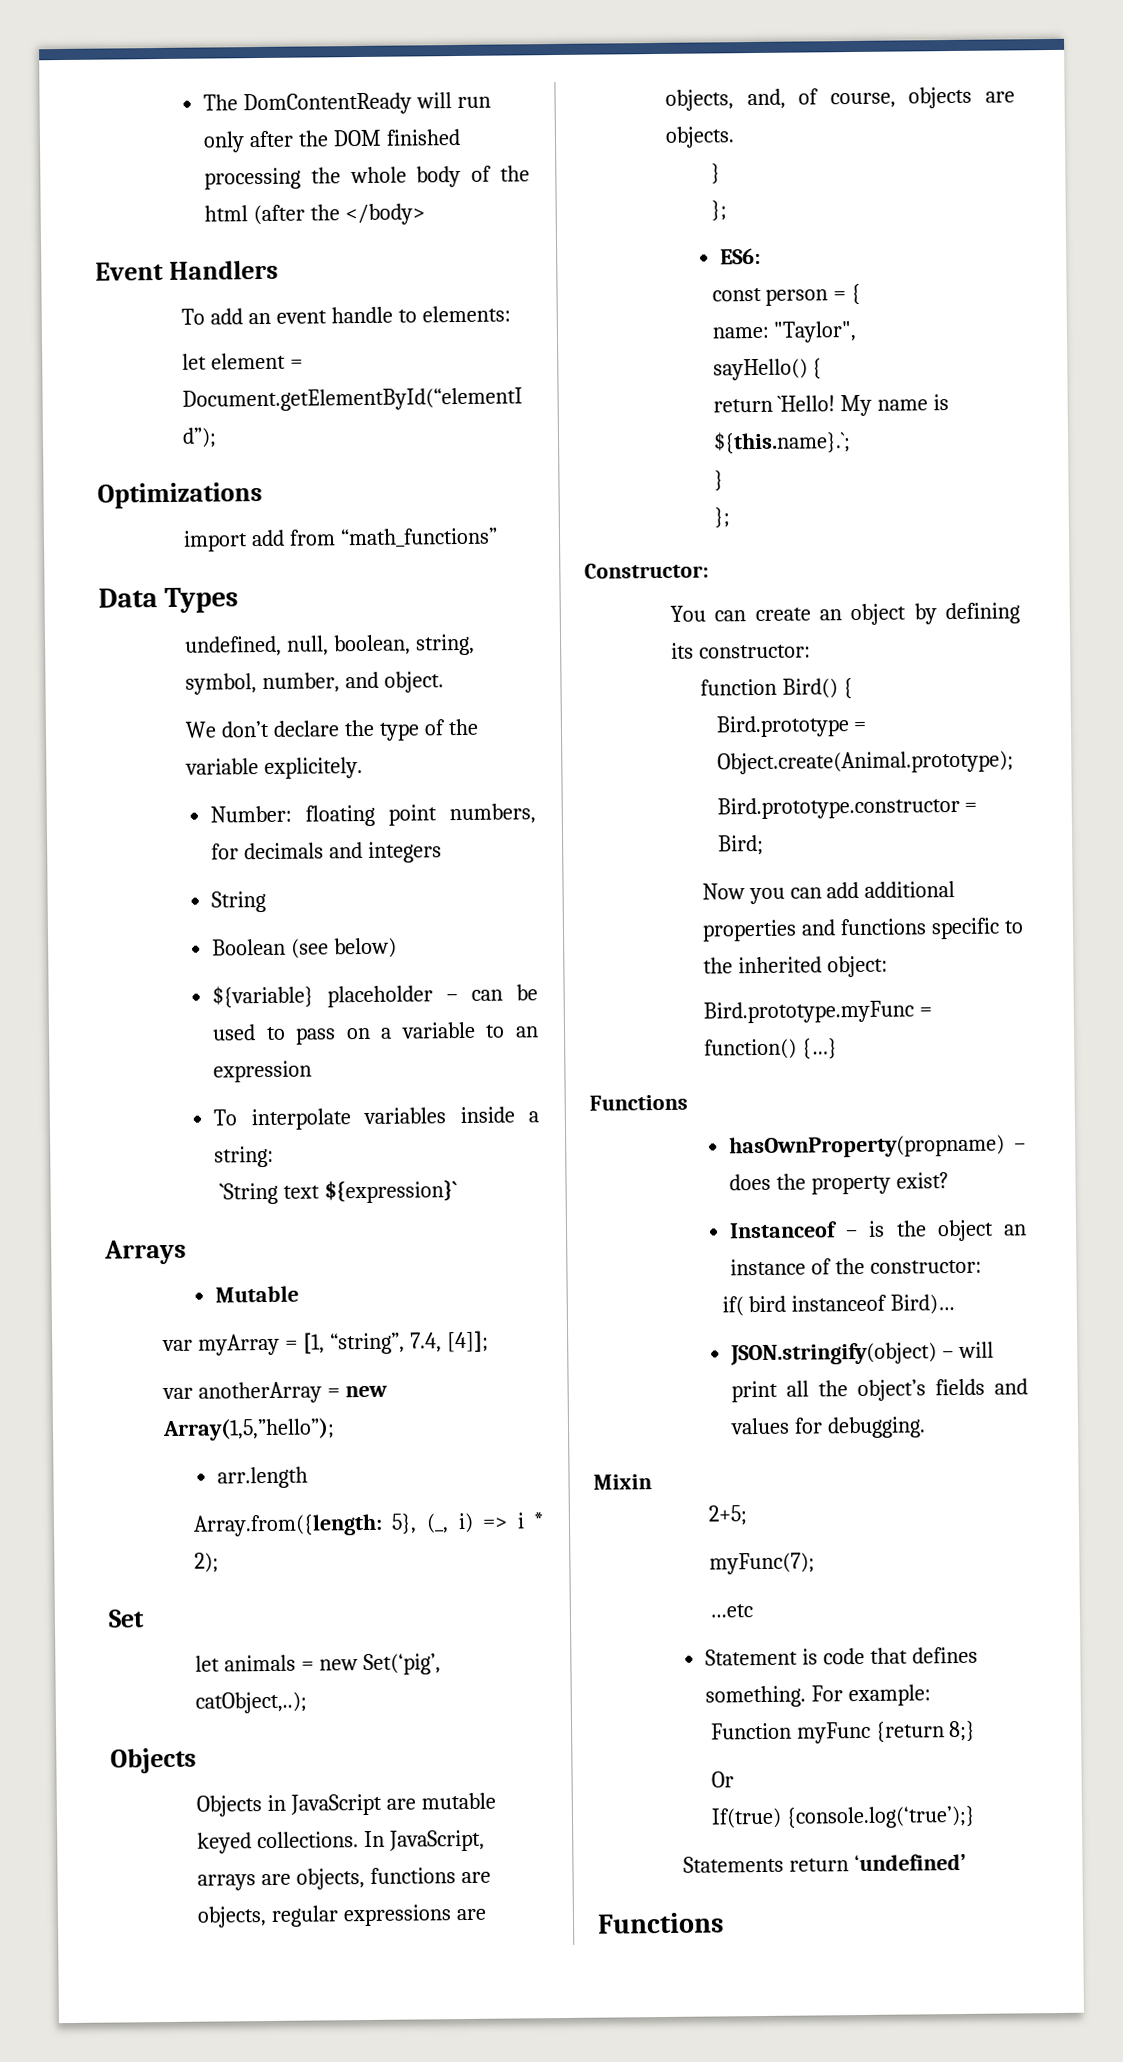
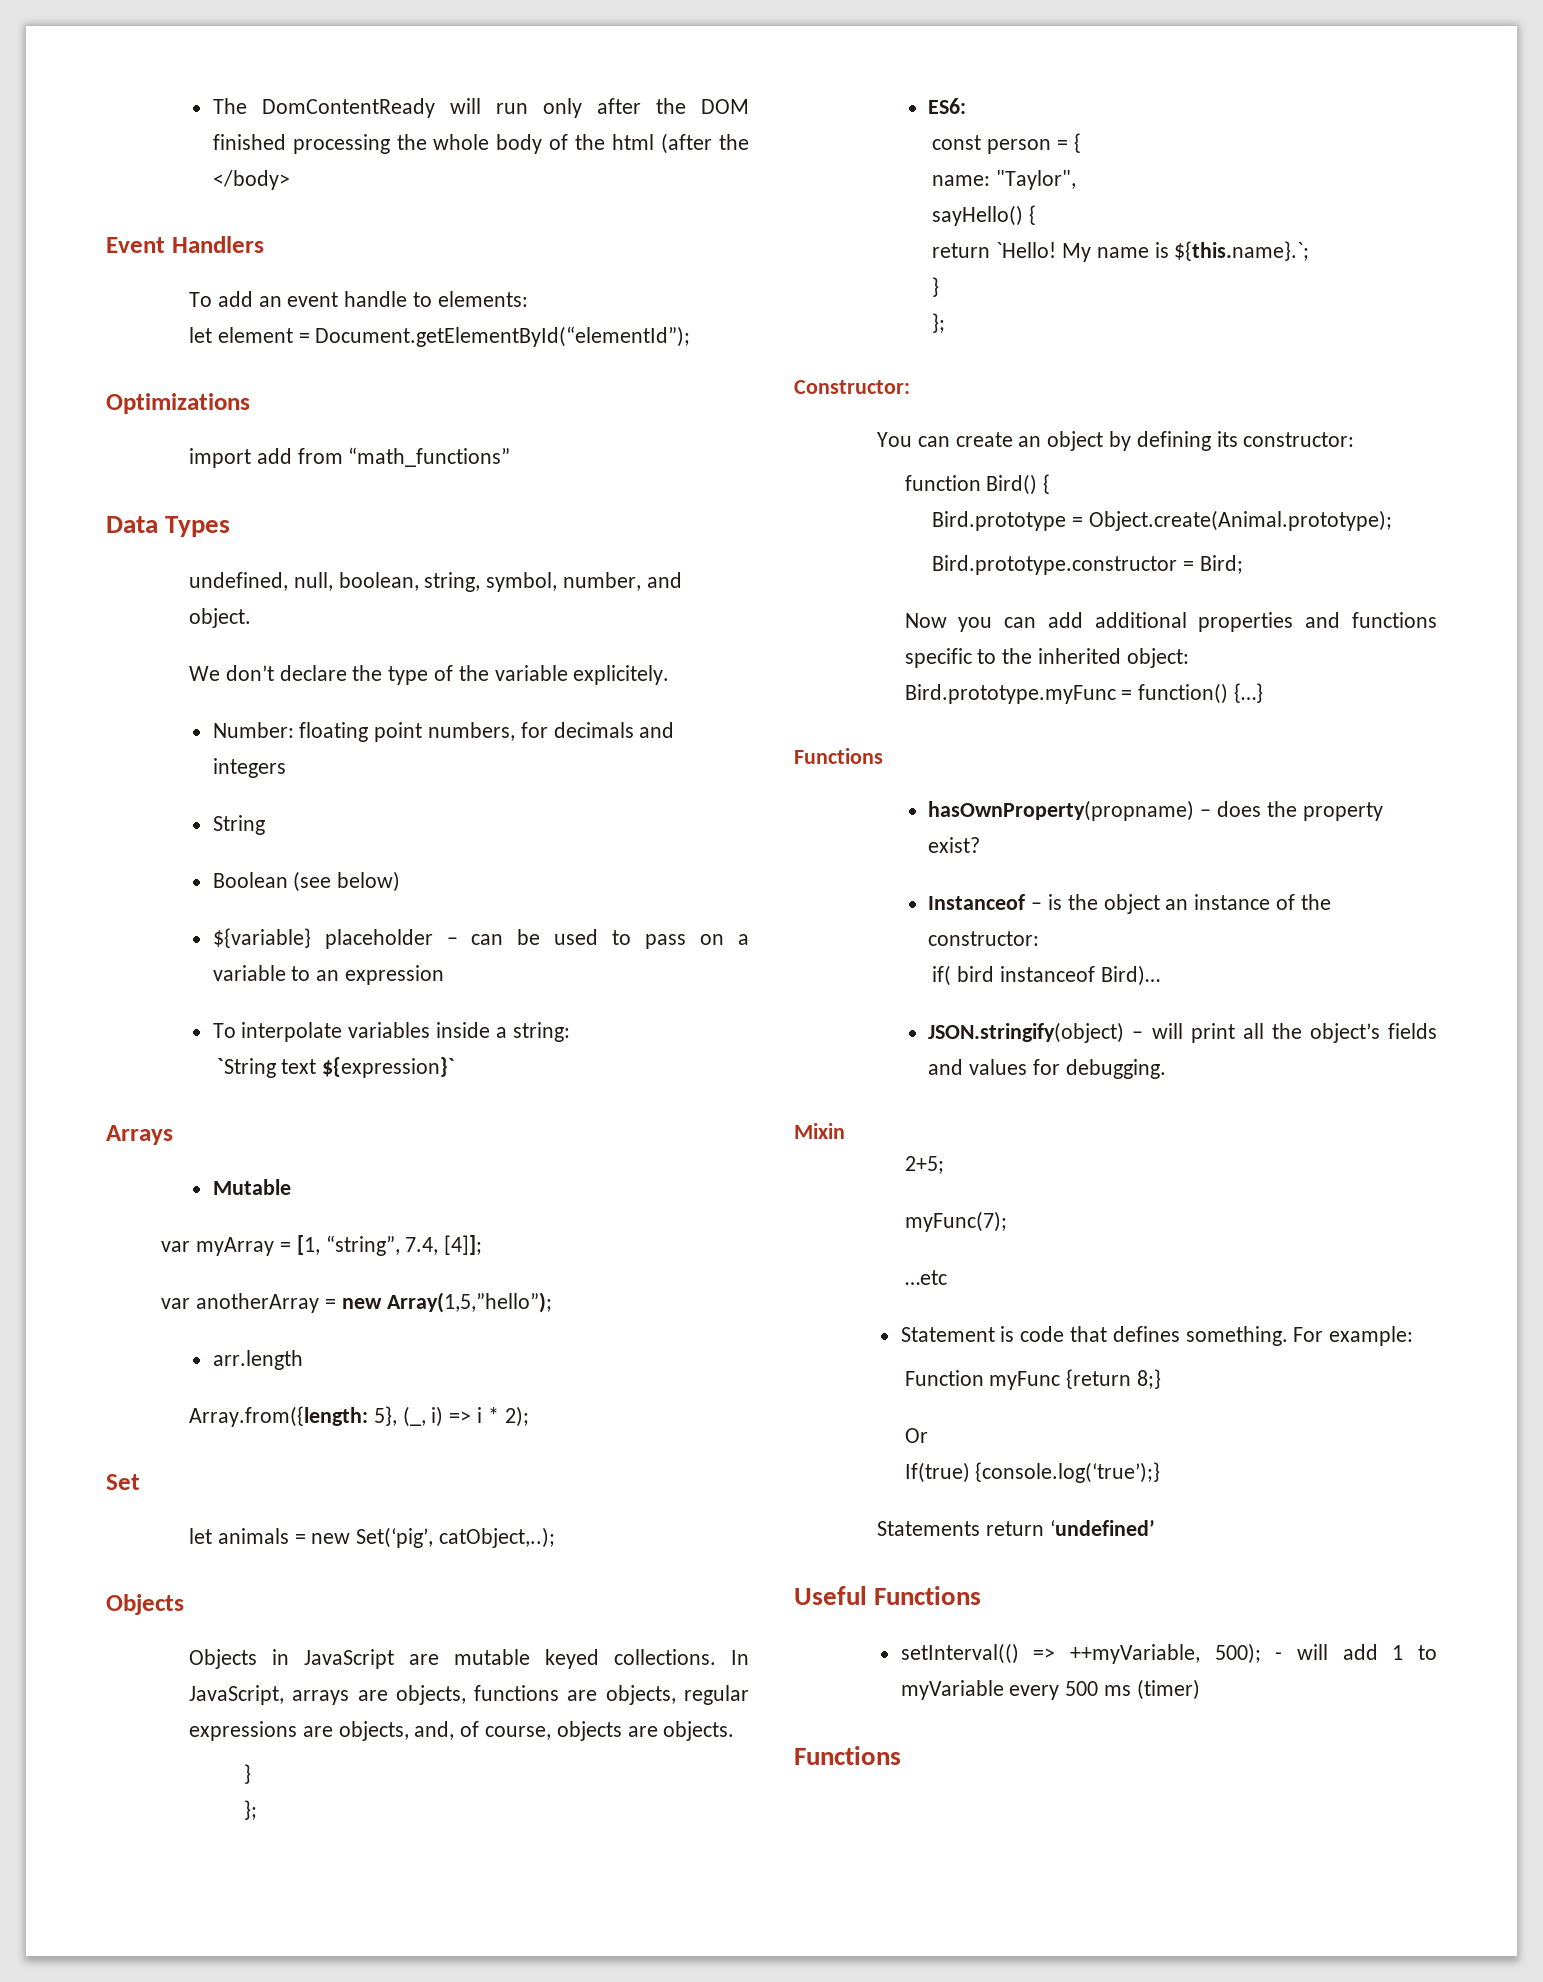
  Statements return ‘undefined’
+ Useful Functions
+ setInterval(() => ++myVariable, 500); - will add 1 to myVariable every 500 ms (timer)

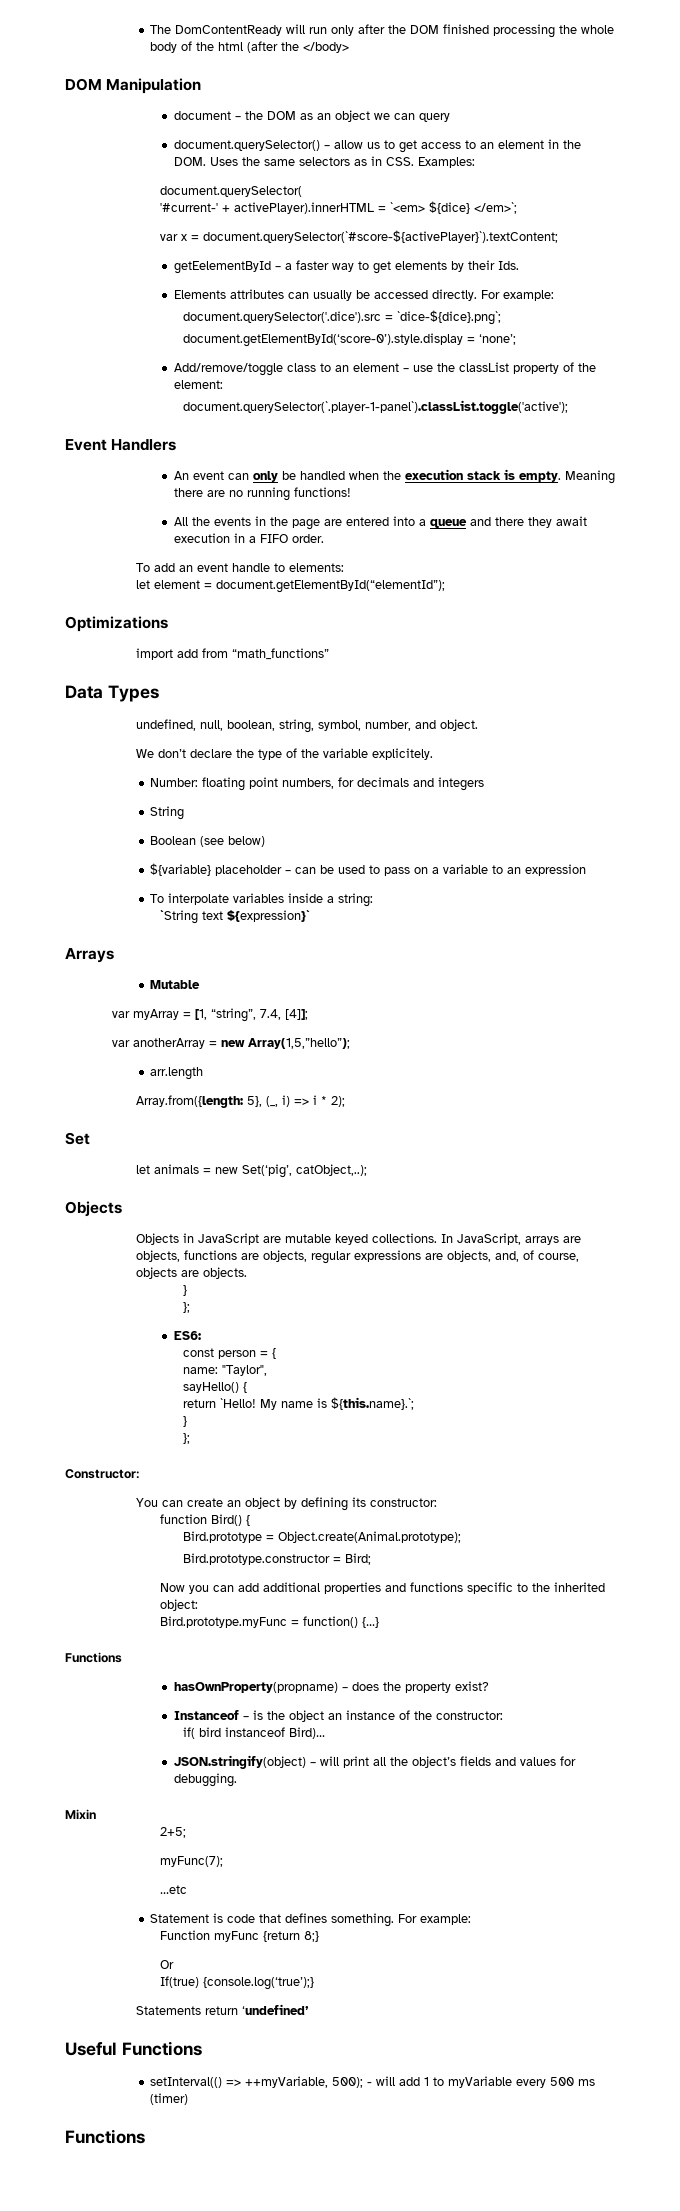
+ DOM Manipulation
+ document – the DOM as an object we can query
+ document.querySelector() – allow us to get access to an element in the DOM. Uses the same selectors as in CSS. Examples:
+ document.querySelector(
+ '#current-' + activePlayer).innerHTML = `<em> ${dice} </em>`;
+ var x = document.querySelector(`#score-${activePlayer}`).textContent;
+ getEelementById – a faster way to get elements by their Ids.
+ Elements attributes can usually be accessed directly. For example:
+ document.querySelector('.dice').src = `dice-${dice}.png`;
+ document.getElementById(‘score-0’).style.display = ‘none’;
+ Add/remove/toggle class to an element – use the classList property of the element:
+ document.querySelector(`.player-1-panel`).classList.toggle('active');
  Event Handlers
+ An event can only be handled when the execution stack is empty. Meaning there are no running functions!
+ All the events in the page are entered into a queue and there they await execution in a FIFO order.
- let element = Document.getElementById(“elementId”);
+ let element = document.getElementById(“elementId”);

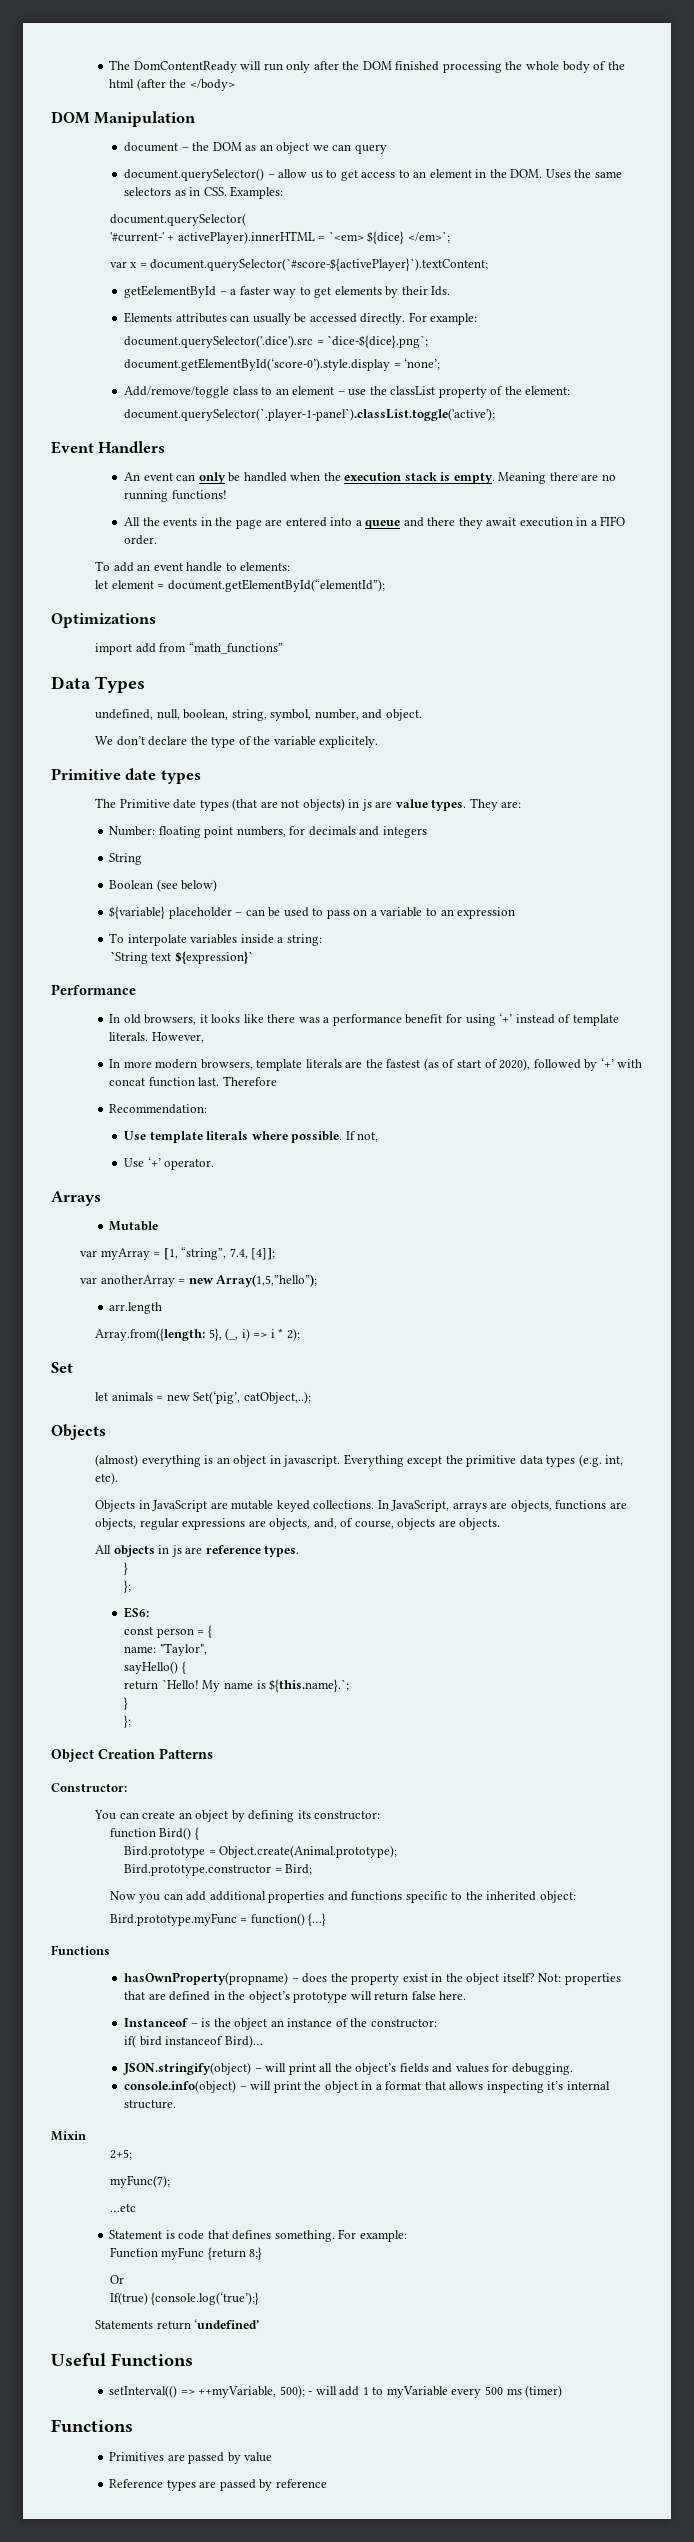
  We don’t declare the type of the variable explicitely.
+ Primitive date types
+ The Primitive date types (that are not objects) in js are value types. They are:
+ Performance
+ In old browsers, it looks like there was a performance benefit for using ‘+’ instead of template literals. However,
+ In more modern browsers, template literals are the fastest (as of start of 2020), followed by ‘+’ with concat function last. Therefore
+ Recommendation:
+ Use template literals where possible. If not,
+ Use ‘+’ operator.
+ (almost) everything is an object in javascript. Everything except the primitive data types (e.g. int, etc).
+ All objects in js are reference types.
+ Object Creation Patterns
- hasOwnProperty(propname) – does the property exist?
+ hasOwnProperty(propname) – does the property exist in the object itself? Not: properties that are defined in the object’s prototype will return false here.
+ console.info(object) – will print the object in a format that allows inspecting it’s internal structure.
+ Primitives are passed by value
+ Reference types are passed by reference

